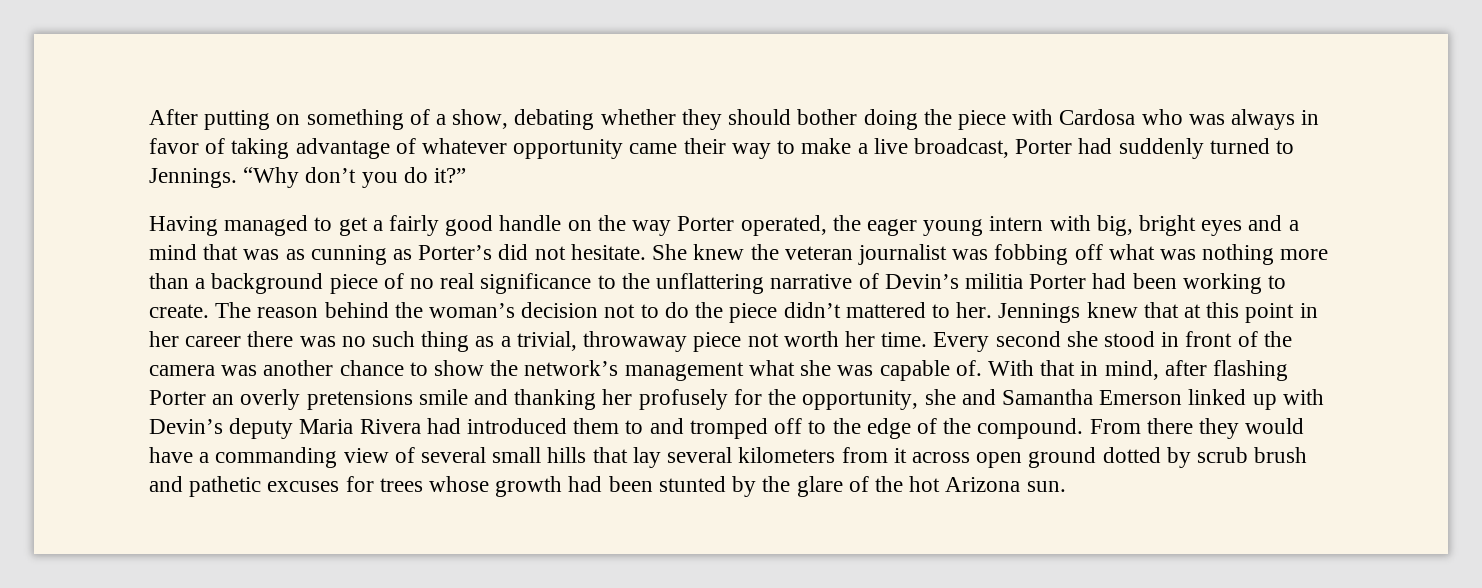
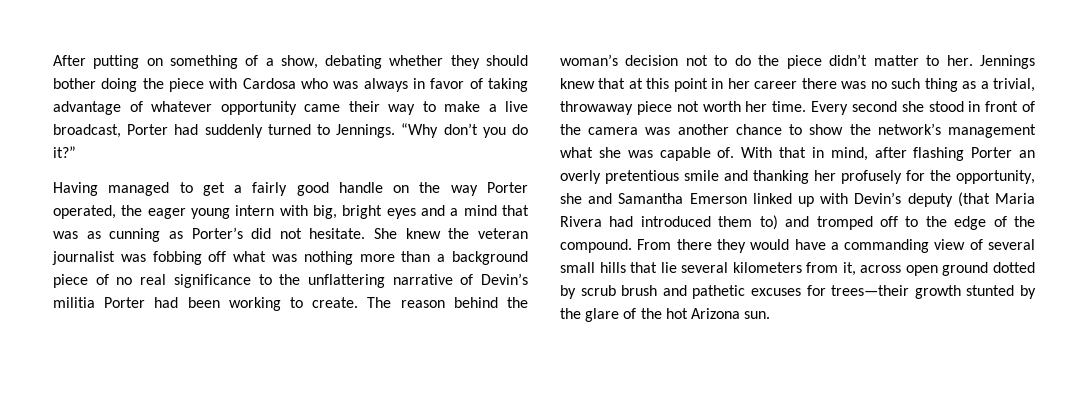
- The reason behind the woman’s decision not to do the piece didn’t mattered to her.
+ The reason behind the woman’s decision not to do the piece didn’t matter to her.
- With that in mind, after flashing Porter an overly pretensions smile and thanking her profusely for the opportunity, she and Samantha Emerson linked up with Devin’s deputy Maria Rivera had introduced them to and tromped off to the edge of the compound.
+ With that in mind, after flashing Porter an overly pretentious smile and thanking her profusely for the opportunity, she and Samantha Emerson linked up with Devin’s deputy (that Maria Rivera had introduced them to) and tromped off to the edge of the compound.
- From there they would have a commanding view of several small hills that lay several kilometers from it across open ground dotted by scrub brush and pathetic excuses for trees whose growth had been stunted by the glare of the hot Arizona sun.
+ From there they would have a commanding view of several small hills that lie several kilometers from it, across open ground dotted by scrub brush and pathetic excuses for trees—their growth stunted by the glare of the hot Arizona sun.

